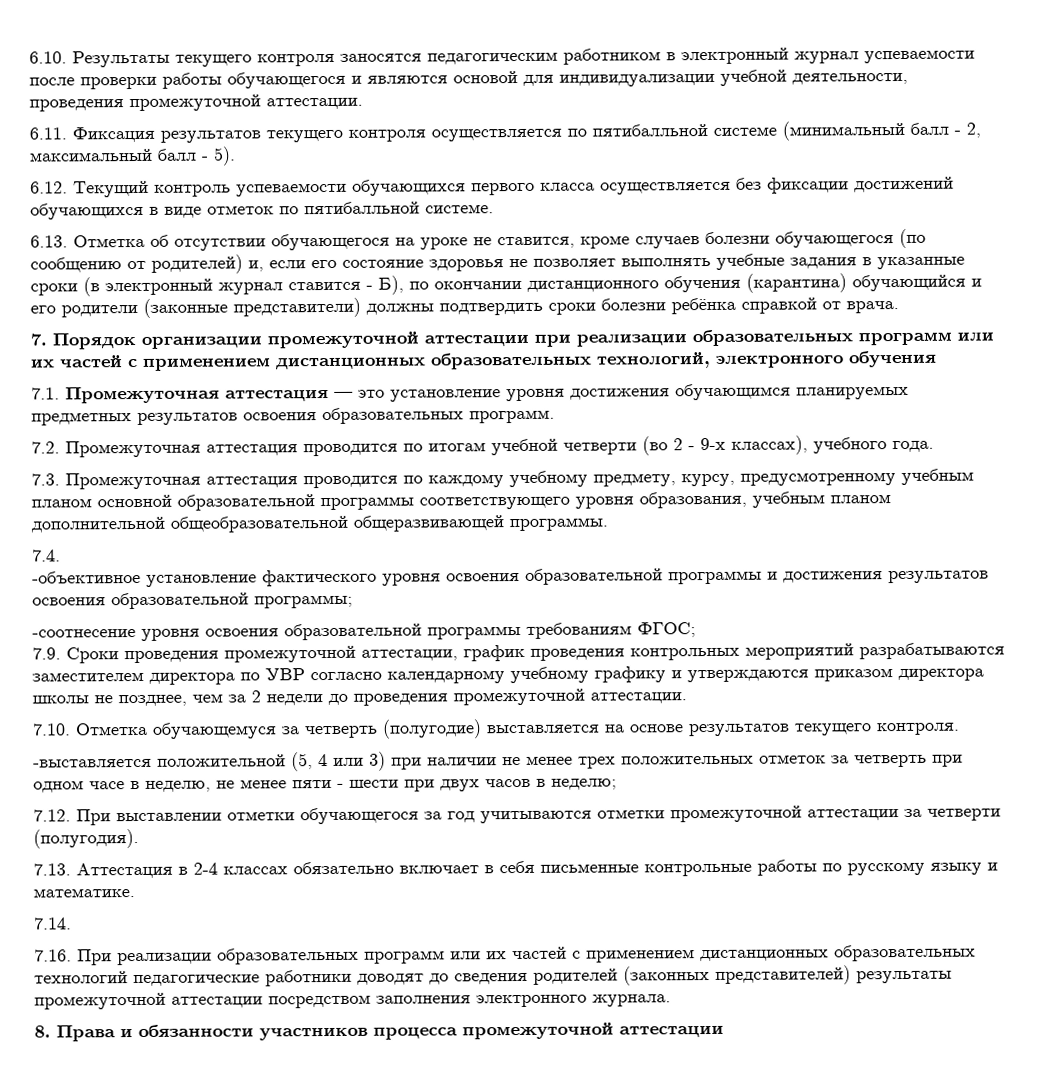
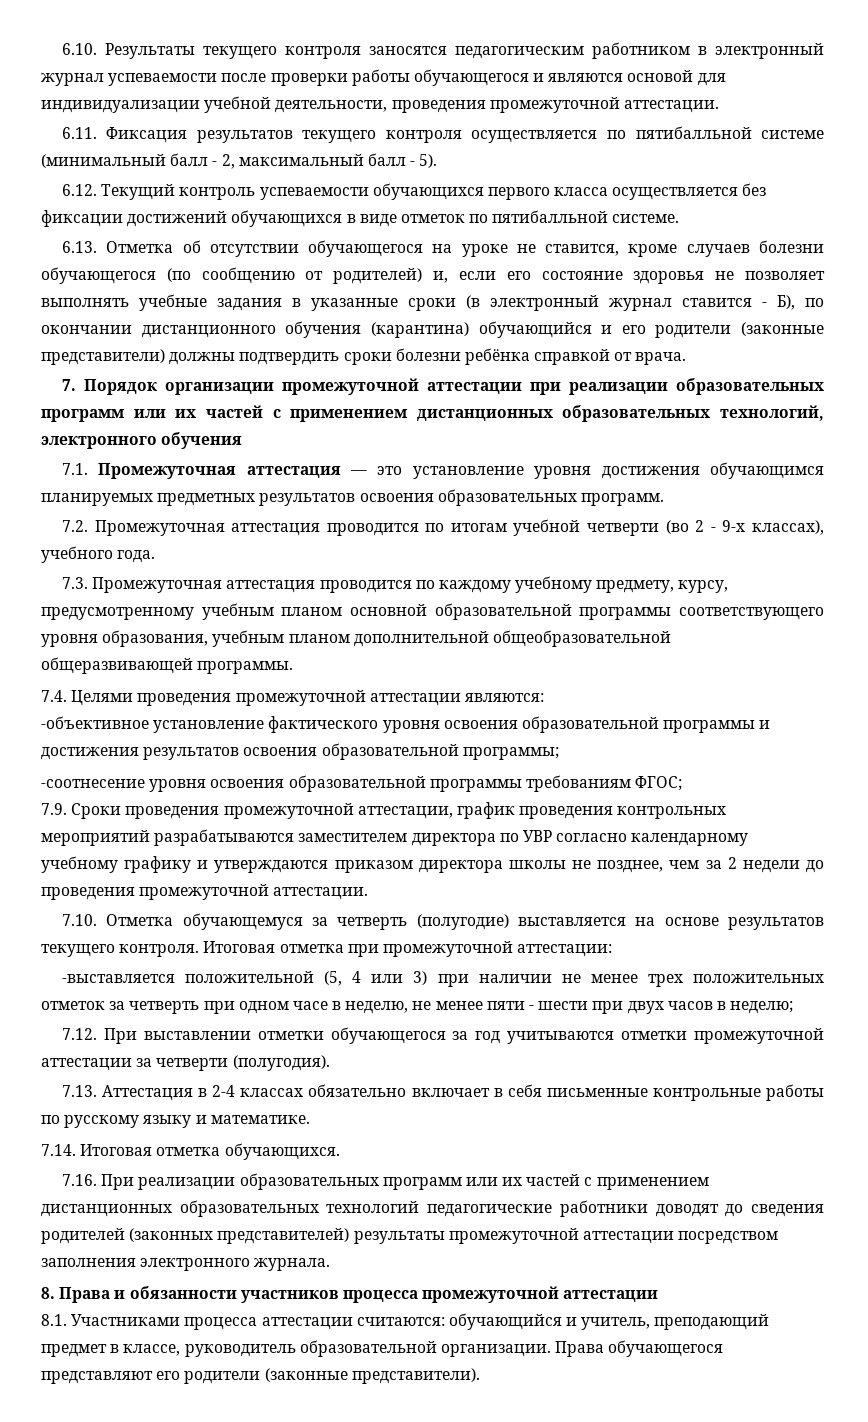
- 7.4.
+ 7.4. Целями проведения промежуточной аттестации являются:
+ Итоговая отметка при промежуточной аттестации:
- 7.14.
+ 7.14. Итоговая отметка обучающихся.
+ 8.1. Участниками процесса аттестации считаются: обучающийся и учитель, преподающий предмет в классе, руководитель образовательной организации. Права обучающегося представляют его родители (законные представители).

